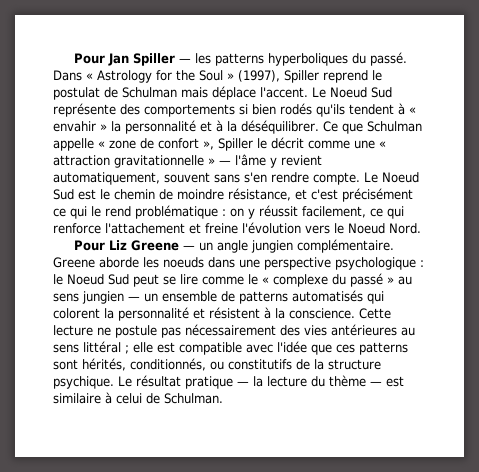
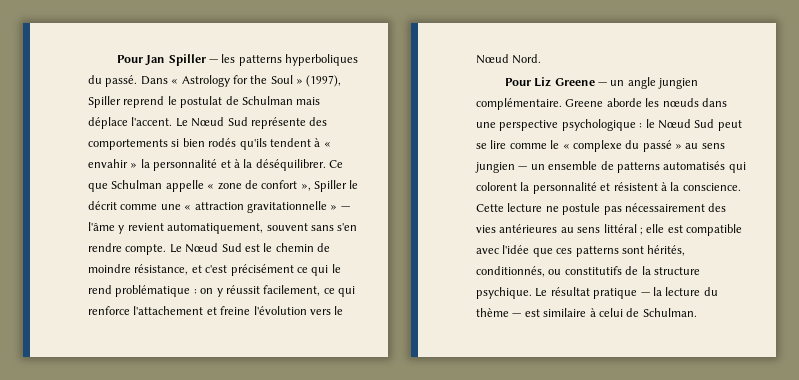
- Le Noeud Sud représente des comportements si bien rodés qu'ils tendent à « envahir » la personnalité et à la déséquilibrer.
+ Le Nœud Sud représente des comportements si bien rodés qu'ils tendent à « envahir » la personnalité et à la déséquilibrer.
- Le Noeud Sud est le chemin de moindre résistance, et c'est précisément ce qui le rend problématique : on y réussit facilement, ce qui renforce l'attachement et freine l'évolution vers le Noeud Nord.
+ Le Nœud Sud est le chemin de moindre résistance, et c'est précisément ce qui le rend problématique : on y réussit facilement, ce qui renforce l'attachement et freine l'évolution vers le Nœud Nord.
- Greene aborde les noeuds dans une perspective psychologique : le Noeud Sud peut se lire comme le « complexe du passé » au sens jungien — un ensemble de patterns automatisés qui colorent la personnalité et résistent à la conscience.
+ Greene aborde les nœuds dans une perspective psychologique : le Nœud Sud peut se lire comme le « complexe du passé » au sens jungien — un ensemble de patterns automatisés qui colorent la personnalité et résistent à la conscience.

